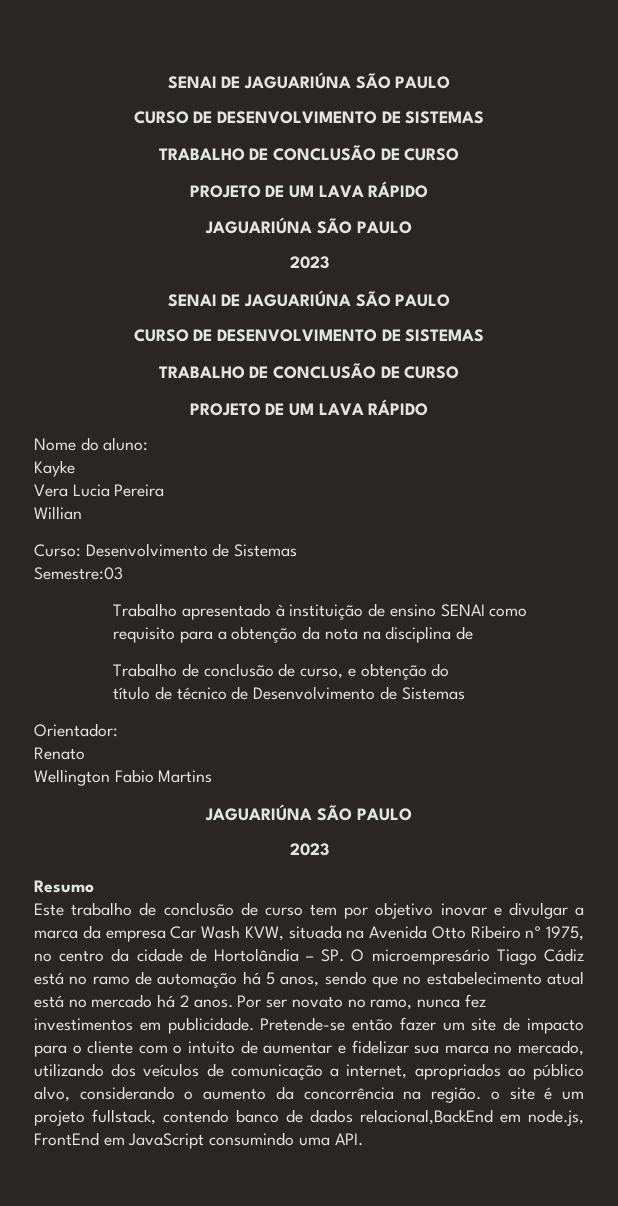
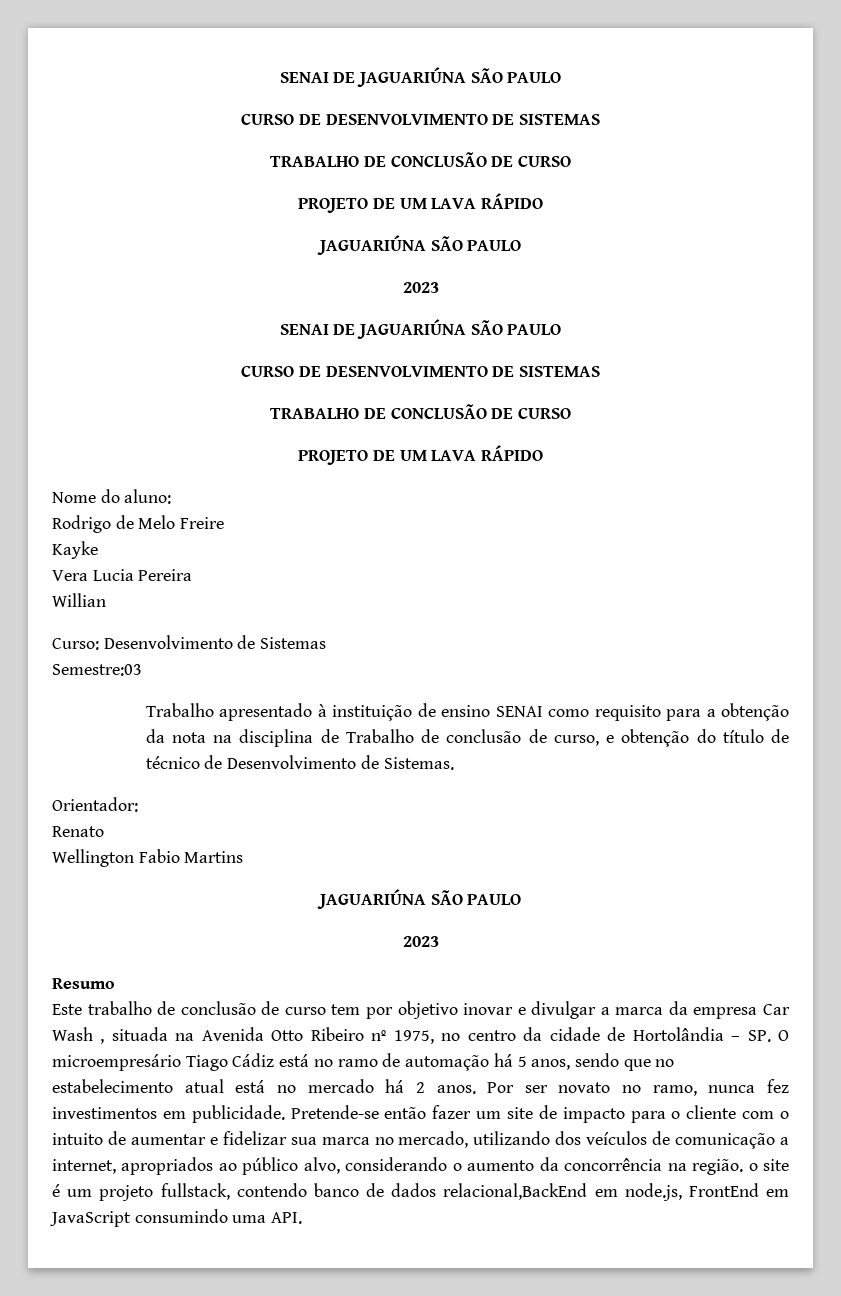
+ Rodrigo de Melo Freire
- Trabalho apresentado à instituição de ensino SENAI como requisito para a obtenção da nota na disciplina de
- Trabalho de conclusão de curso, e obtenção do
- título de técnico de Desenvolvimento de Sistemas
+ Trabalho apresentado à instituição de ensino SENAI como requisito para a obtenção da nota na disciplina de Trabalho de conclusão de curso, e obtenção do título de técnico de Desenvolvimento de Sistemas.
- Este trabalho de conclusão de curso tem por objetivo inovar e divulgar a marca da empresa Car Wash KVW, situada na Avenida Otto Ribeiro nº 1975, no centro da cidade de Hortolândia – SP. O microempresário Tiago Cádiz está no ramo de automação há 5 anos, sendo que no estabelecimento atual está no mercado há 2 anos.
+ Este trabalho de conclusão de curso tem por objetivo inovar e divulgar a marca da empresa Car Wash , situada na Avenida Otto Ribeiro nº 1975, no centro da cidade de Hortolândia – SP. O microempresário Tiago Cádiz está no ramo de automação há 5 anos, sendo que no estabelecimento atual está no mercado há 2 anos.

